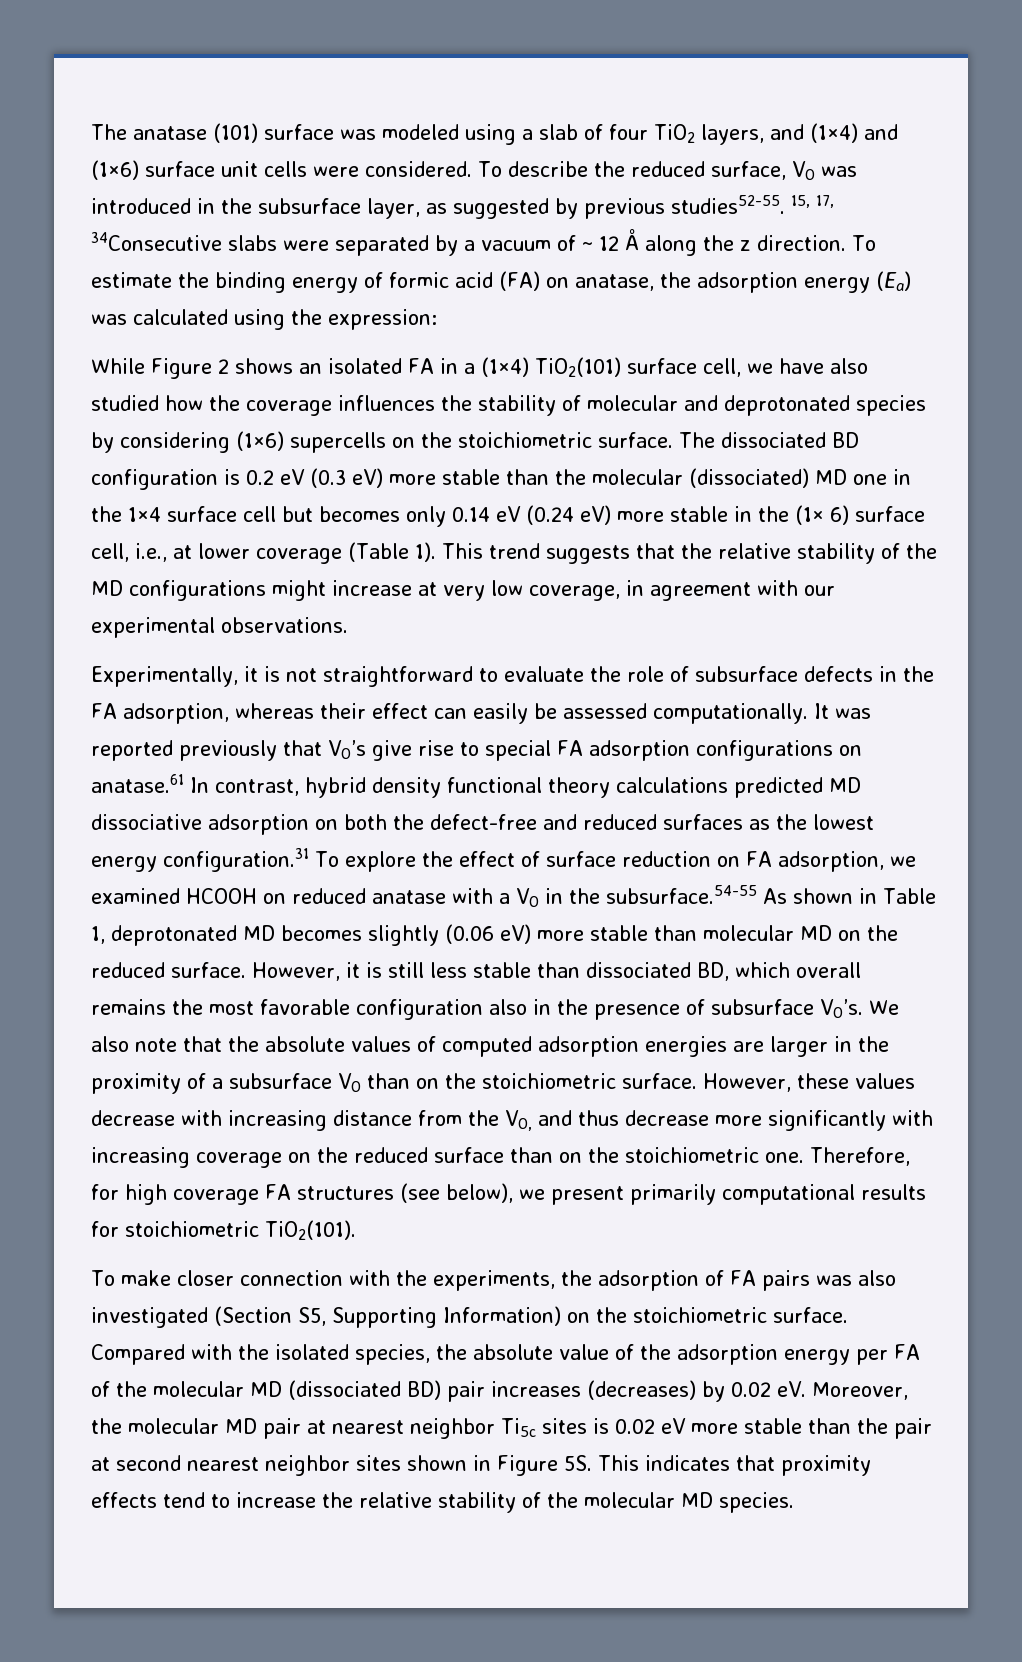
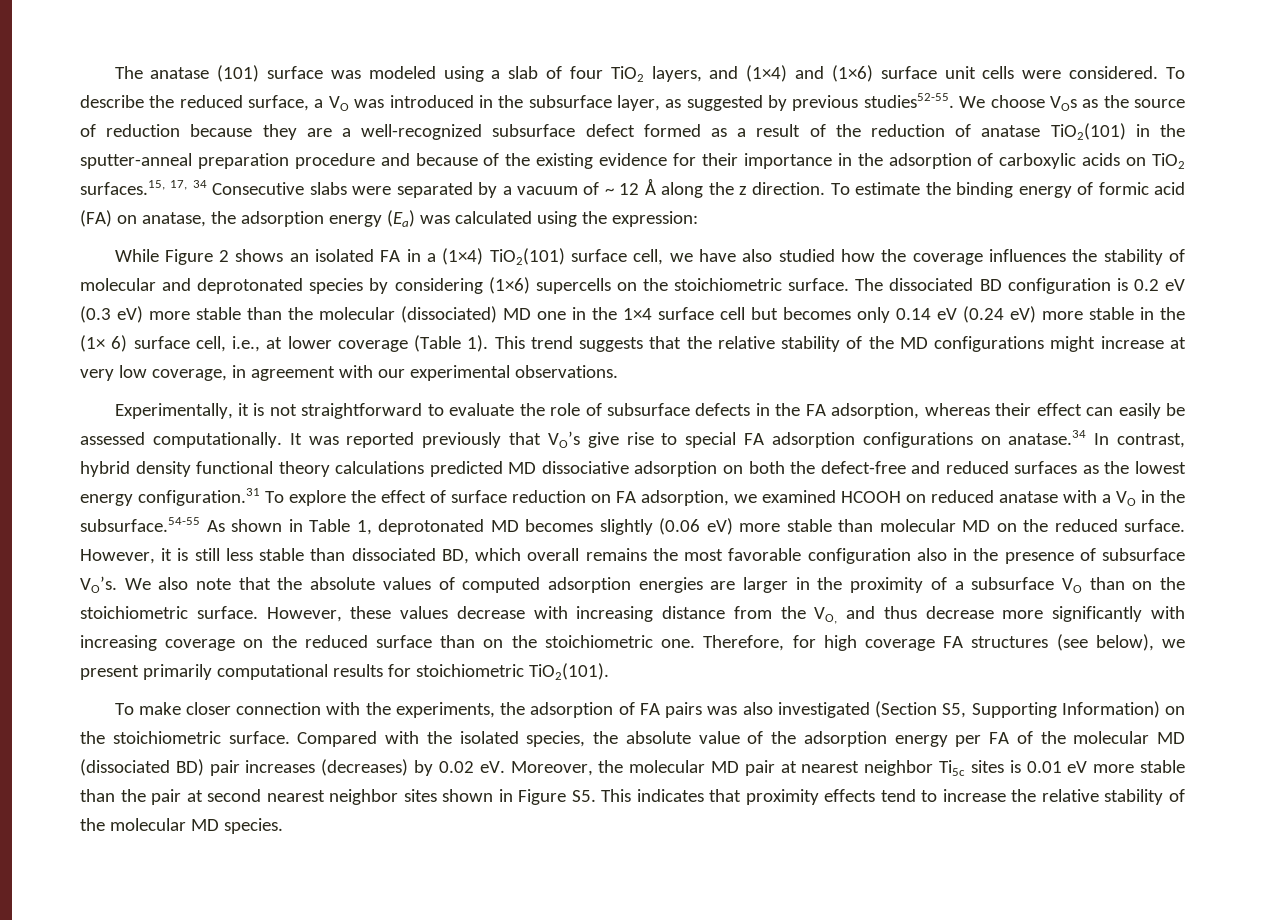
- To describe the reduced surface, VO was introduced in the subsurface layer, as suggested by previous studies52-55.
+ To describe the reduced surface, a VO was introduced in the subsurface layer, as suggested by previous studies52-55.
- 15, 17, 34Consecutive slabs were separated by a vacuum of ~ 12 Å along the z direction.
+ We choose VOs as the source of reduction because they are a well-recognized subsurface defect formed as a result of the reduction of anatase TiO2(101) in the sputter-anneal preparation procedure and because of the existing evidence for their importance in the adsorption of carboxylic acids on TiO2 surfaces.15, 17, 34 Consecutive slabs were separated by a vacuum of ~ 12 Å along the z direction.
- It was reported previously that VO’s give rise to special FA adsorption configurations on anatase.61 In contrast, hybrid density functional theory calculations predicted MD dissociative adsorption on both the defect-free and reduced surfaces as the lowest energy configuration.31 To explore the effect of surface reduction on FA adsorption, we examined HCOOH on reduced anatase with a VO in the subsurface.54-55 As shown in Table 1, deprotonated MD becomes slightly (0.06 eV) more stable than molecular MD on the reduced surface.
+ It was reported previously that VO’s give rise to special FA adsorption configurations on anatase.34 In contrast, hybrid density functional theory calculations predicted MD dissociative adsorption on both the defect-free and reduced surfaces as the lowest energy configuration.31 To explore the effect of surface reduction on FA adsorption, we examined HCOOH on reduced anatase with a VO in the subsurface.54-55 As shown in Table 1, deprotonated MD becomes slightly (0.06 eV) more stable than molecular MD on the reduced surface.
- Moreover, the molecular MD pair at nearest neighbor Ti5c sites is 0.02 eV more stable than the pair at second nearest neighbor sites shown in Figure 5S. This indicates that proximity effects tend to increase the relative stability of the molecular MD species.
+ Moreover, the molecular MD pair at nearest neighbor Ti5c sites is 0.01 eV more stable than the pair at second nearest neighbor sites shown in Figure S5. This indicates that proximity effects tend to increase the relative stability of the molecular MD species.

